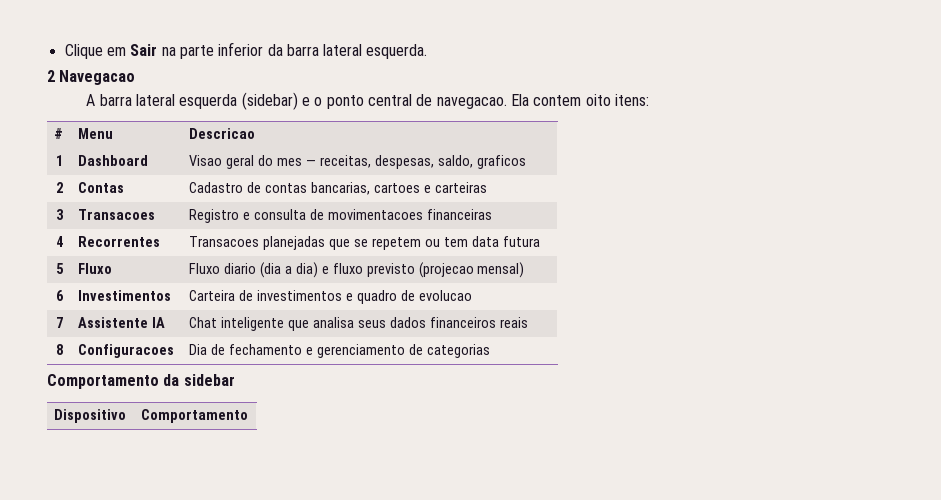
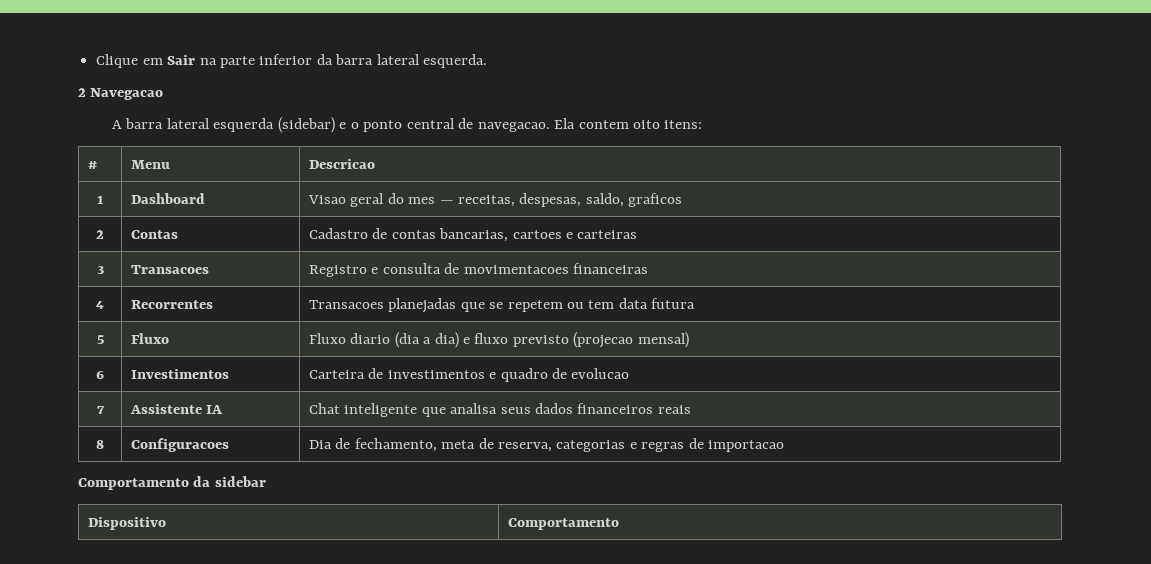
- 8 | Configuracoes | Dia de fechamento e gerenciamento de categorias
+ 8 | Configuracoes | Dia de fechamento, meta de reserva, categorias e regras de importacao

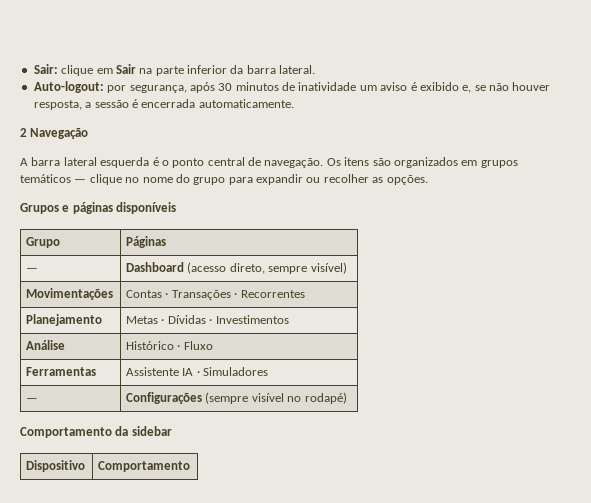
- Clique em Sair na parte inferior da barra lateral esquerda.
- 2 Navegacao
+ Sair: clique em Sair na parte inferior da barra lateral.
+ Auto-logout: por segurança, após 30 minutos de inatividade um aviso é exibido e, se não houver resposta, a sessão é encerrada automaticamente.
+ 2 Navegação
- A barra lateral esquerda (sidebar) e o ponto central de navegacao. Ela contem oito itens:
- # | Menu | Descricao
- 1 | Dashboard | Visao geral do mes — receitas, despesas, saldo, graficos
- 2 | Contas | Cadastro de contas bancarias, cartoes e carteiras
- 3 | Transacoes | Registro e consulta de movimentacoes financeiras
- 4 | Recorrentes | Transacoes planejadas que se repetem ou tem data futura
- 5 | Fluxo | Fluxo diario (dia a dia) e fluxo previsto (projecao mensal)
- 6 | Investimentos | Carteira de investimentos e quadro de evolucao
- 7 | Assistente IA | Chat inteligente que analisa seus dados financeiros reais
- 8 | Configuracoes | Dia de fechamento, meta de reserva, categorias e regras de importacao
+ A barra lateral esquerda é o ponto central de navegação. Os itens são organizados em grupos temáticos — clique no nome do grupo para expandir ou recolher as opções.
+ Grupos e páginas disponíveis
+ Grupo | Páginas
+ — | Dashboard (acesso direto, sempre visível)
+ Movimentações | Contas · Transações · Recorrentes
+ Planejamento | Metas · Dívidas · Investimentos
+ Análise | Histórico · Fluxo
+ Ferramentas | Assistente IA · Simuladores
+ — | Configurações (sempre visível no rodapé)

